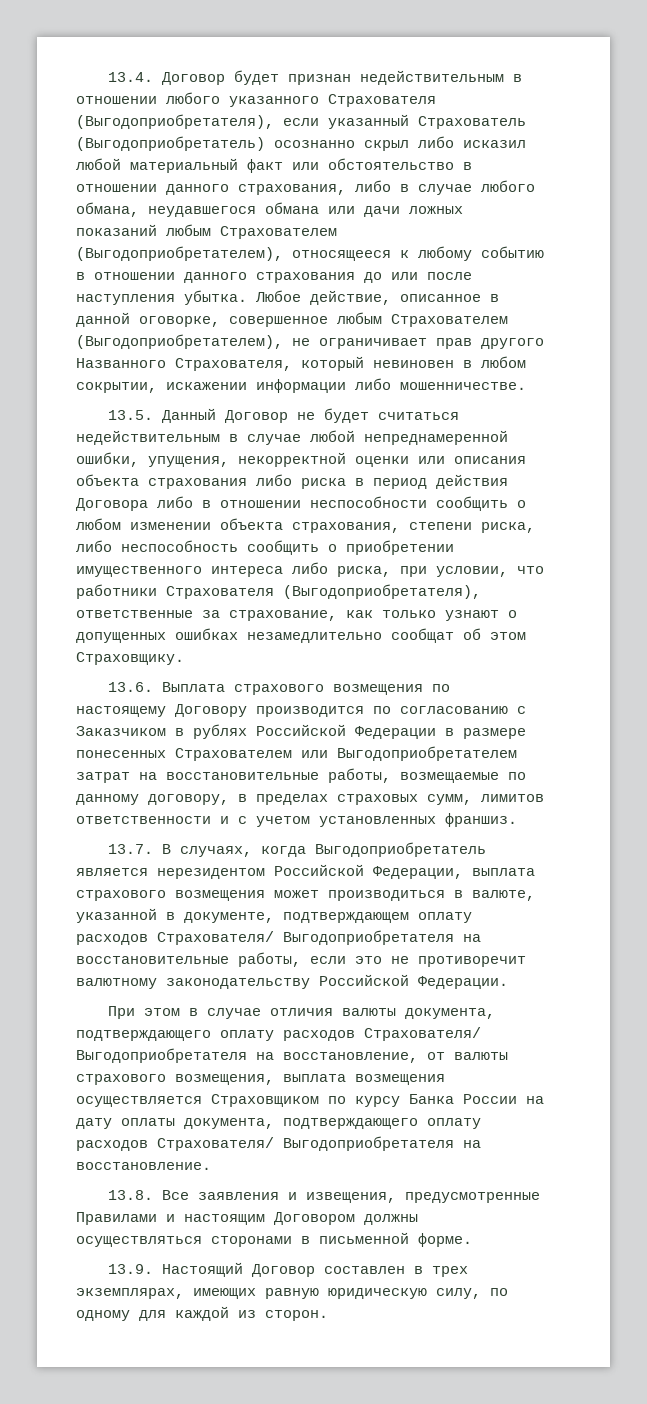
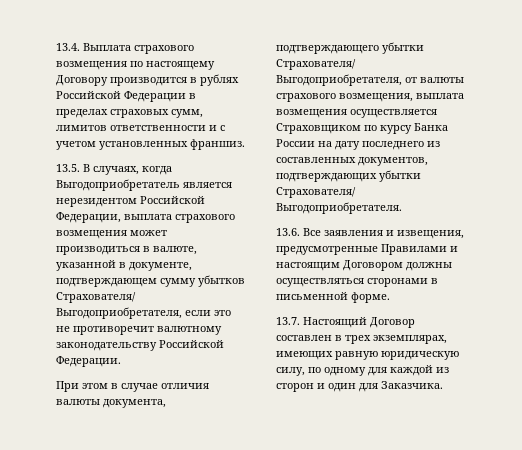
- 13.4. Договор будет признан недействительным в отношении любого указанного Страхователя (Выгодоприобретателя), если указанный Страхователь (Выгодоприобретатель) осознанно скрыл либо исказил любой материальный факт или обстоятельство в отношении данного страхования, либо в случае любого обмана, неудавшегося обмана или дачи ложных показаний любым Страхователем (Выгодоприобретателем), относящееся к любому событию в отношении данного страхования до или после наступления убытка. Любое действие, описанное в данной оговорке, совершенное любым Страхователем (Выгодоприобретателем), не ограничивает прав другого Названного Страхователя, который невиновен в любом сокрытии, искажении информации либо мошенничестве.
- 13.5. Данный Договор не будет считаться недействительным в случае любой непреднамеренной ошибки, упущения, некорректной оценки или описания объекта страхования либо риска в период действия Договора либо в отношении неспособности сообщить о любом изменении объекта страхования, степени риска, либо неспособность сообщить о приобретении имущественного интереса либо риска, при условии, что работники Страхователя (Выгодоприобретателя), ответственные за страхование, как только узнают о допущенных ошибках незамедлительно сообщат об этом Страховщику.
- 13.6. Выплата страхового возмещения по настоящему Договору производится по согласованию с Заказчиком в рублях Российской Федерации в размере понесенных Страхователем или Выгодоприобретателем затрат на восстановительные работы, возмещаемые по данному договору, в пределах страховых сумм, лимитов ответственности и с учетом установленных франшиз.
+ 13.4. Выплата страхового возмещения по настоящему Договору производится в рублях Российской Федерации в пределах страховых сумм, лимитов ответственности и с учетом установленных франшиз.
- 13.7. В случаях, когда Выгодоприобретатель является нерезидентом Российской Федерации, выплата страхового возмещения может производиться в валюте, указанной в документе, подтверждающем оплату расходов Страхователя/ Выгодоприобретателя на восстановительные работы, если это не противоречит валютному законодательству Российской Федерации.
+ 13.5. В случаях, когда Выгодоприобретатель является нерезидентом Российской Федерации, выплата страхового возмещения может производиться в валюте, указанной в документе, подтверждающем сумму убытков Страхователя/ Выгодоприобретателя, если это не противоречит валютному законодательству Российской Федерации.
- При этом в случае отличия валюты документа, подтверждающего оплату расходов Страхователя/ Выгодоприобретателя на восстановление, от валюты страхового возмещения, выплата возмещения осуществляется Страховщиком по курсу Банка России на дату оплаты документа, подтверждающего оплату расходов Страхователя/ Выгодоприобретателя на восстановление.
- 13.8. Все заявления и извещения, предусмотренные Правилами и настоящим Договором должны осуществляться сторонами в письменной форме.
+ При этом в случае отличия валюты документа, подтверждающего убытки Страхователя/ Выгодоприобретателя, от валюты страхового возмещения, выплата возмещения осуществляется Страховщиком по курсу Банка России на дату последнего из составленных документов, подтверждающих убытки Страхователя/ Выгодоприобретателя.
+ 13.6. Все заявления и извещения, предусмотренные Правилами и настоящим Договором должны осуществляться сторонами в письменной форме.
- 13.9. Настоящий Договор составлен в трех экземплярах, имеющих равную юридическую силу, по одному для каждой из сторон.
+ 13.7. Настоящий Договор составлен в трех экземплярах, имеющих равную юридическую силу, по одному для каждой из сторон и один для Заказчика.

